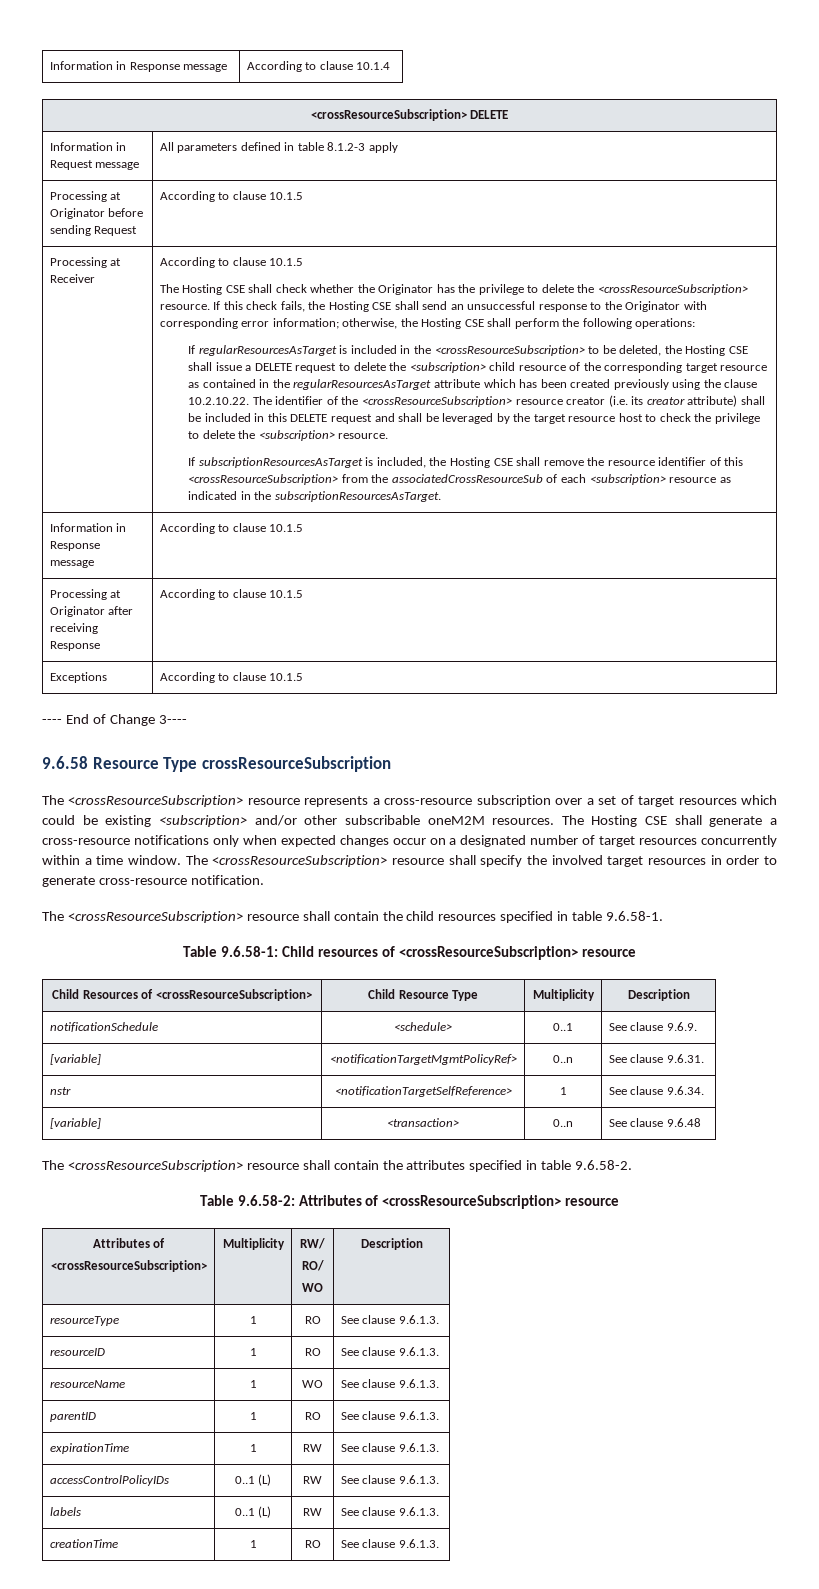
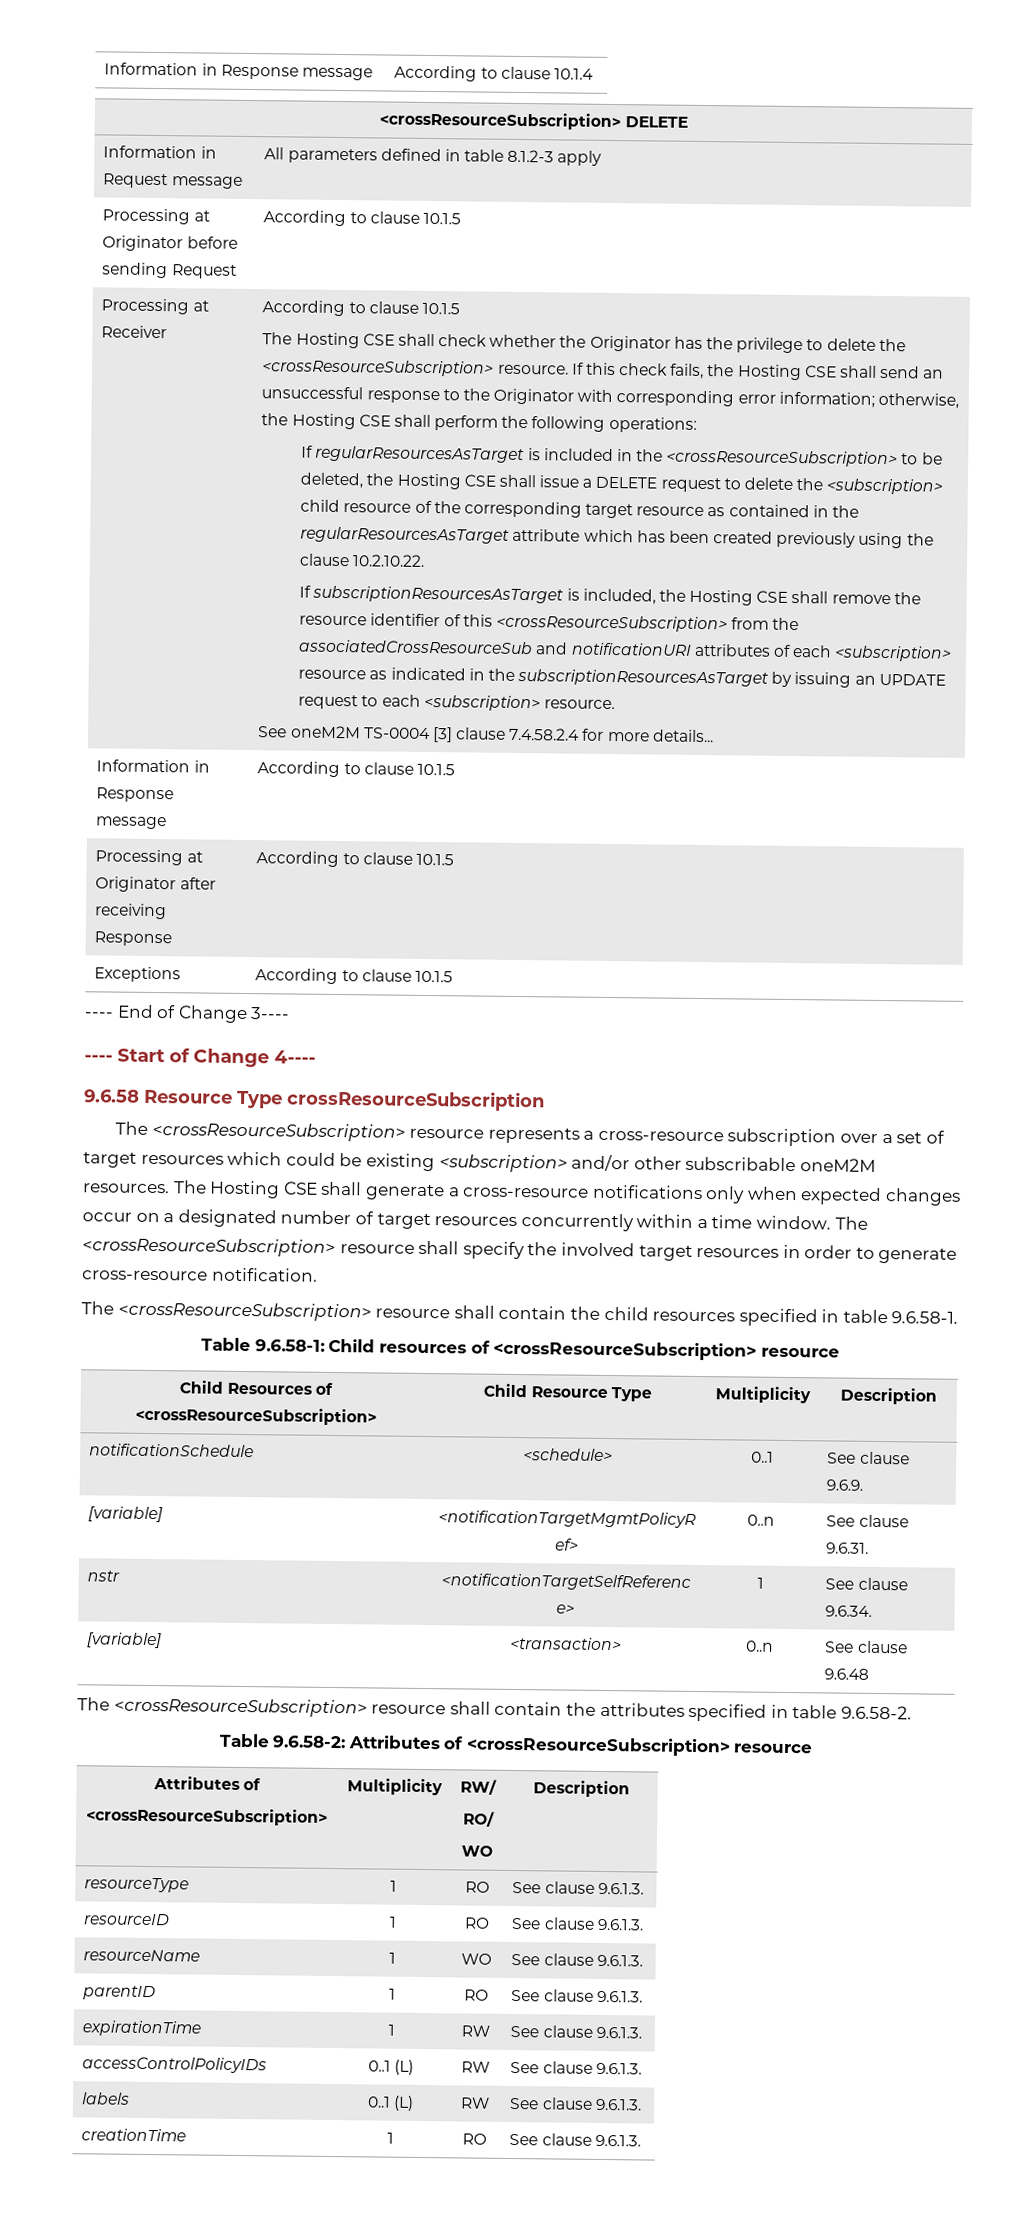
- If regularResourcesAsTarget is included in the <crossResourceSubscription> to be deleted, the Hosting CSE shall issue a DELETE request to delete the <subscription> child resource of the corresponding target resource as contained in the regularResourcesAsTarget attribute which has been created previously using the clause 10.2.10.22. The identifier of the <crossResourceSubscription> resource creator (i.e. its creator attribute) shall be included in this DELETE request and shall be leveraged by the target resource host to check the privilege to delete the <subscription> resource.
+ If regularResourcesAsTarget is included in the <crossResourceSubscription> to be deleted, the Hosting CSE shall issue a DELETE request to delete the <subscription> child resource of the corresponding target resource as contained in the regularResourcesAsTarget attribute which has been created previously using the clause 10.2.10.22.
- If subscriptionResourcesAsTarget is included, the Hosting CSE shall remove the resource identifier of this <crossResourceSubscription> from the associatedCrossResourceSub of each <subscription> resource as indicated in the subscriptionResourcesAsTarget.
+ If subscriptionResourcesAsTarget is included, the Hosting CSE shall remove the resource identifier of this <crossResourceSubscription> from the associatedCrossResourceSub and notificationURI attributes of each <subscription> resource as indicated in the subscriptionResourcesAsTarget by issuing an UPDATE request to each <subscription> resource.
+ See oneM2M TS-0004 [3] clause 7.4.58.2.4 for more details...
+ ---- Start of Change 4----

